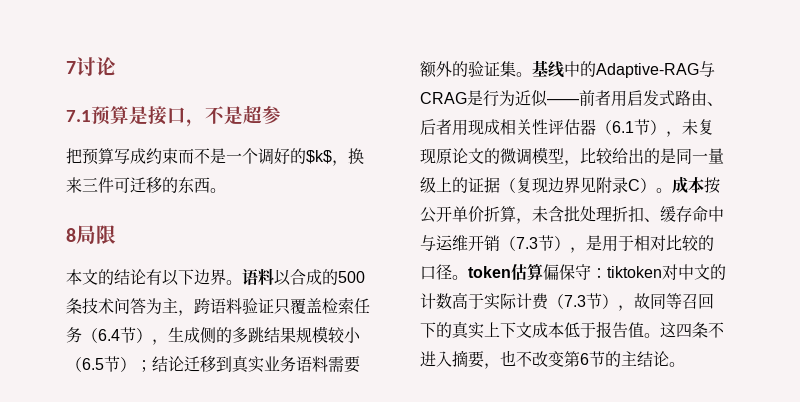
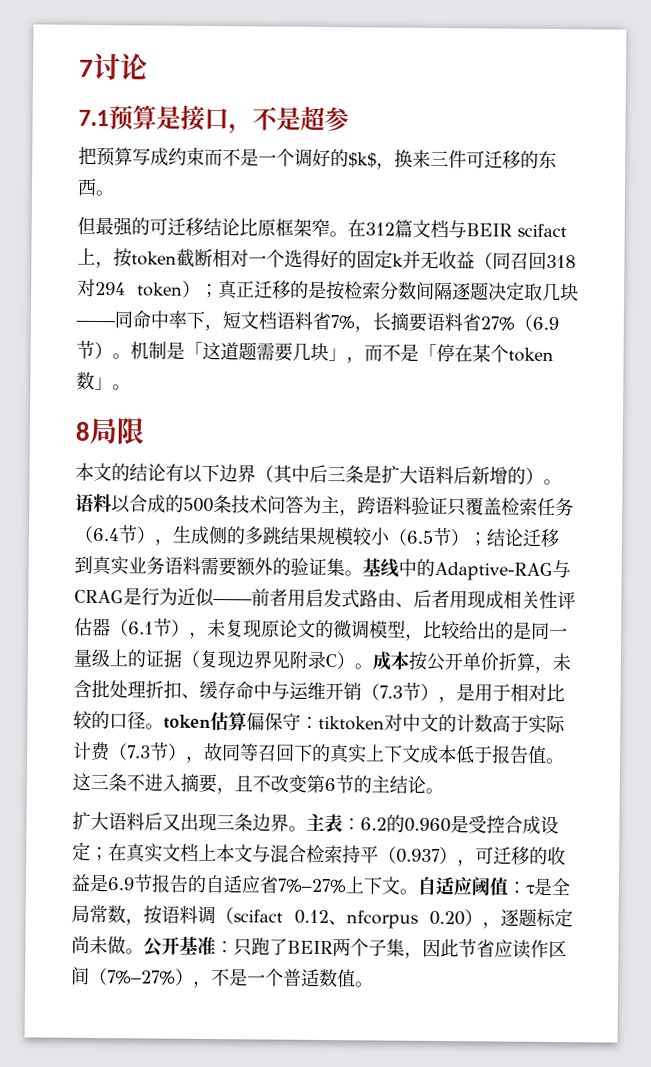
+ 但最强的可迁移结论比原框架窄。在312篇文档与BEIR scifact上，按token截断相对一个选得好的固定k并无收益（同召回318对294 token）；真正迁移的是按检索分数间隔逐题决定取几块——同命中率下，短文档语料省7%，长摘要语料省27%（6.9节）。机制是「这道题需要几块」，而不是「停在某个token数」。
- 本文的结论有以下边界。
+ 本文的结论有以下边界（其中后三条是扩大语料后新增的）。
- 这四条不进入摘要，也不改变第6节的主结论。
+ 这三条不进入摘要，且不改变第6节的主结论。
+ 扩大语料后又出现三条边界。主表：6.2的0.960是受控合成设定；在真实文档上本文与混合检索持平（0.937），可迁移的收益是6.9节报告的自适应省7%–27%上下文。自适应阈值：τ是全局常数，按语料调（scifact 0.12、nfcorpus 0.20），逐题标定尚未做。公开基准：只跑了BEIR两个子集，因此节省应读作区间（7%–27%），不是一个普适数值。

